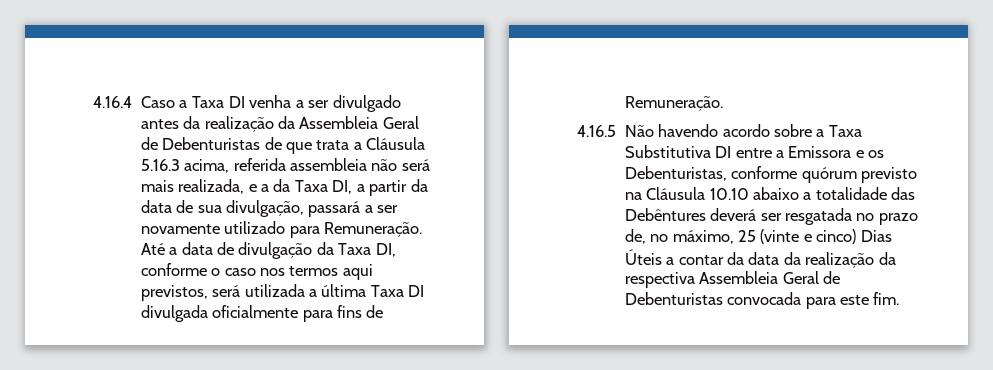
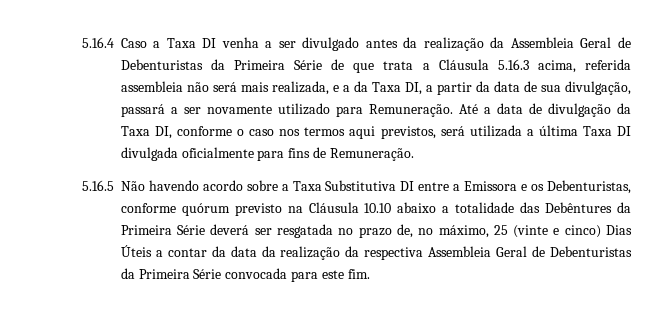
- 4.16.4 Caso a Taxa DI venha a ser divulgado antes da realização da Assembleia Geral de Debenturistas de que trata a Cláusula 5.16.3 acima, referida assembleia não será mais realizada, e a da Taxa DI, a partir da data de sua divulgação, passará a ser novamente utilizado para Remuneração.
+ 5.16.4 Caso a Taxa DI venha a ser divulgado antes da realização da Assembleia Geral de Debenturistas da Primeira Série de que trata a Cláusula 5.16.3 acima, referida assembleia não será mais realizada, e a da Taxa DI, a partir da data de sua divulgação, passará a ser novamente utilizado para Remuneração.
- 4.16.5 Não havendo acordo sobre a Taxa Substitutiva DI entre a Emissora e os Debenturistas, conforme quórum previsto na Cláusula 10.10 abaixo a totalidade das Debêntures deverá ser resgatada no prazo de, no máximo, 25 (vinte e cinco) Dias Úteis a contar da data da realização da respectiva Assembleia Geral de Debenturistas convocada para este fim.
+ 5.16.5 Não havendo acordo sobre a Taxa Substitutiva DI entre a Emissora e os Debenturistas, conforme quórum previsto na Cláusula 10.10 abaixo a totalidade das Debêntures da Primeira Série deverá ser resgatada no prazo de, no máximo, 25 (vinte e cinco) Dias Úteis a contar da data da realização da respectiva Assembleia Geral de Debenturistas da Primeira Série convocada para este fim.

